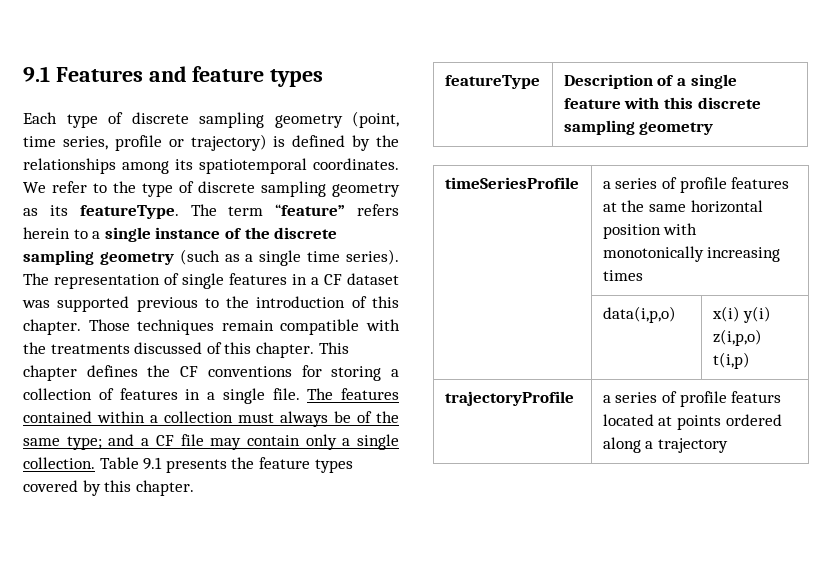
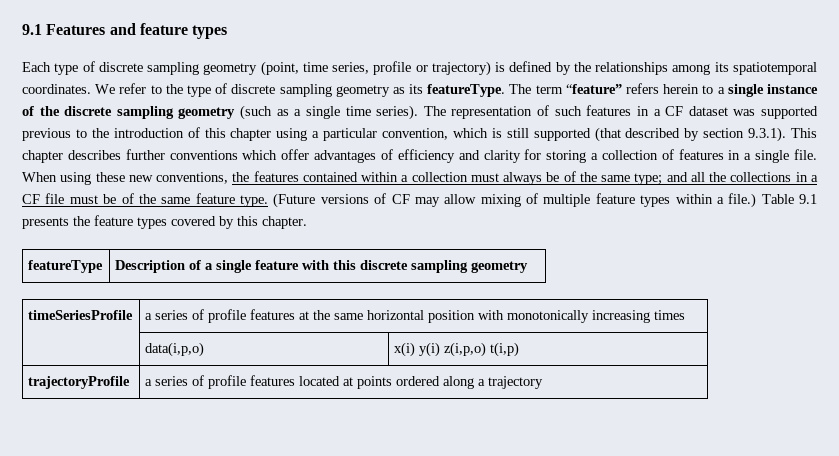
- The representation of single features in a CF dataset was supported previous to the introduction of this chapter. Those techniques remain compatible with the treatments discussed of this chapter. This chapter defines the CF conventions for storing a collection of features in a single file.
+ The representation of such features in a CF dataset was supported previous to the introduction of this chapter using a particular convention, which is still supported (that described by section 9.3.1). This chapter describes further conventions which offer advantages of efficiency and clarity for storing a collection of features in a single file.
- The features contained within a collection must always be of the same type; and a CF file may contain only a single collection.
+ When using these new conventions, the features contained within a collection must always be of the same type; and all the collections in a CF file must be of the same feature type. (Future versions of CF may allow mixing of multiple feature types within a file.)
- trajectoryProfile | a series of profile featurs located at points ordered along a trajectory
+ trajectoryProfile | a series of profile features located at points ordered along a trajectory

